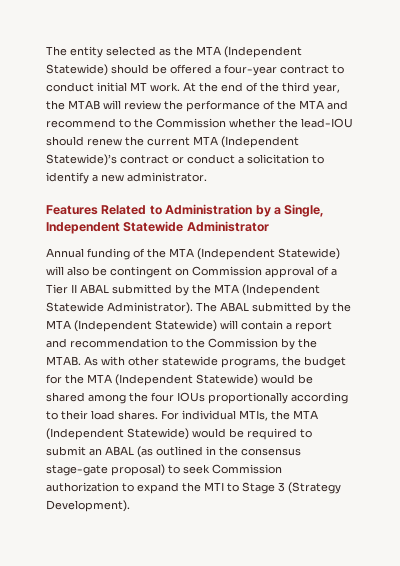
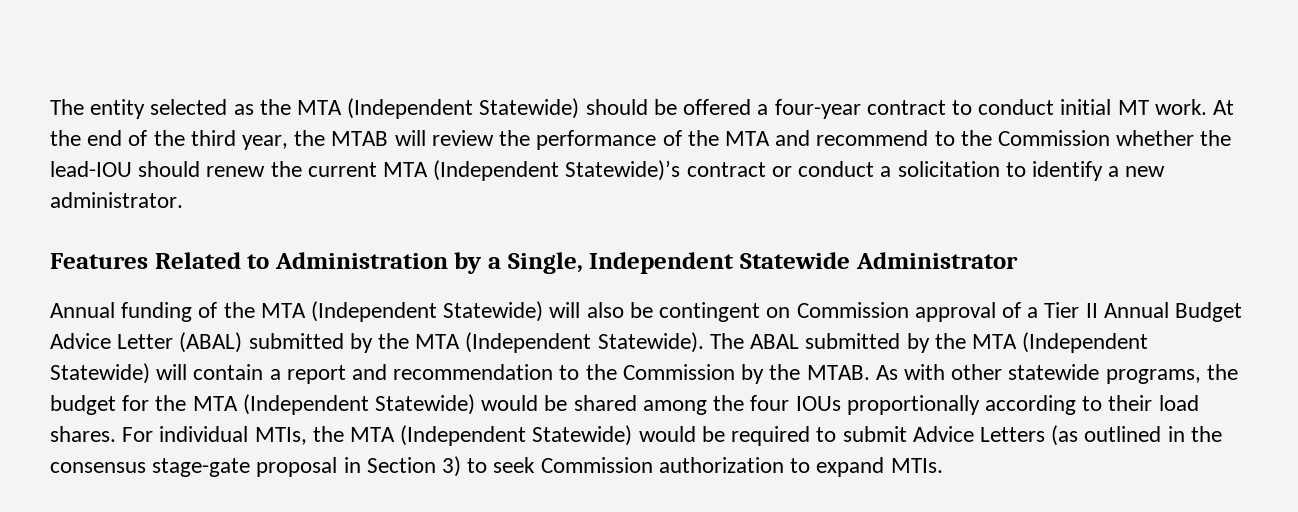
- Annual funding of the MTA (Independent Statewide) will also be contingent on Commission approval of a Tier II ABAL submitted by the MTA (Independent Statewide Administrator).
+ Annual funding of the MTA (Independent Statewide) will also be contingent on Commission approval of a Tier II Annual Budget Advice Letter (ABAL) submitted by the MTA (Independent Statewide).
- For individual MTIs, the MTA (Independent Statewide) would be required to submit an ABAL (as outlined in the consensus stage-gate proposal) to seek Commission authorization to expand the MTI to Stage 3 (Strategy Development).
+ For individual MTIs, the MTA (Independent Statewide) would be required to submit Advice Letters (as outlined in the consensus stage-gate proposal in Section 3) to seek Commission authorization to expand MTIs.

